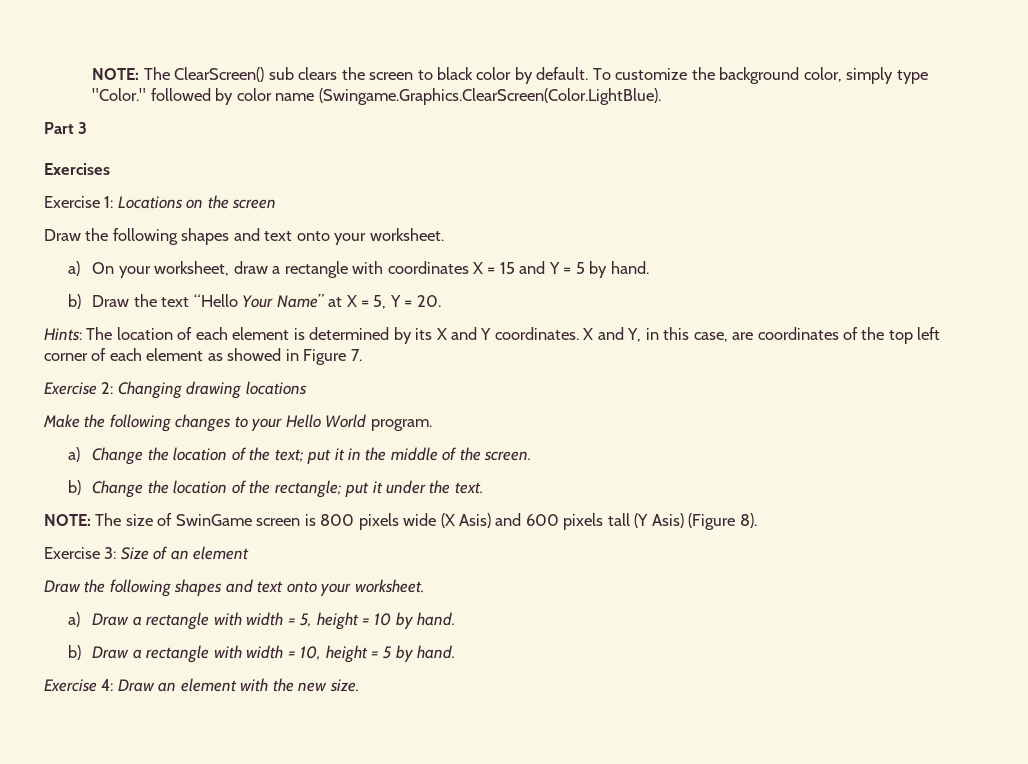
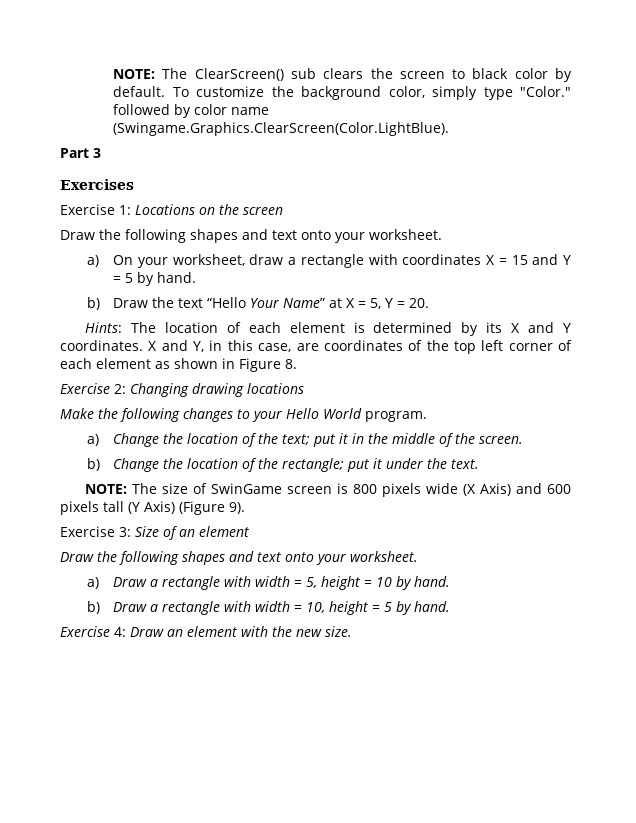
- X and Y, in this case, are coordinates of the top left corner of each element as showed in Figure 7.
+ X and Y, in this case, are coordinates of the top left corner of each element as shown in Figure 8.
- NOTE: The size of SwinGame screen is 800 pixels wide (X Asis) and 600 pixels tall (Y Asis) (Figure 8).
+ NOTE: The size of SwinGame screen is 800 pixels wide (X Axis) and 600 pixels tall (Y Axis) (Figure 9).

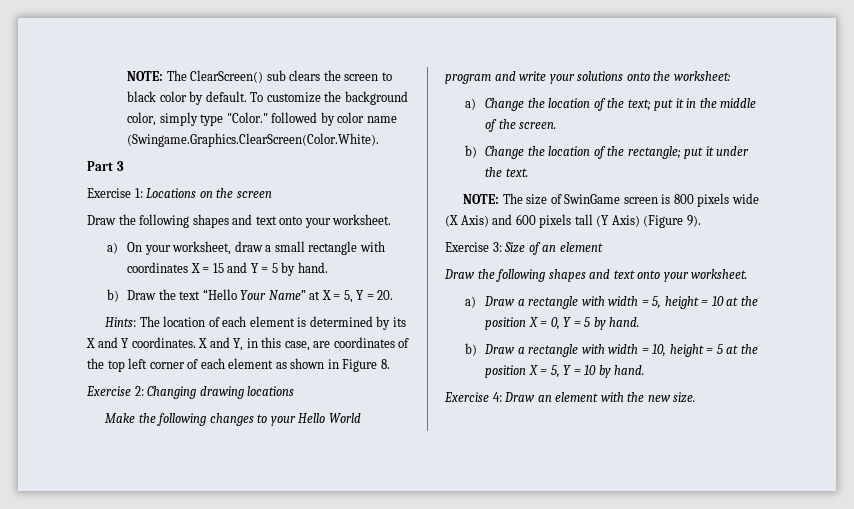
- To customize the background color, simply type "Color." followed by color name (Swingame.Graphics.ClearScreen(Color.LightBlue).
+ To customize the background color, simply type "Color." followed by color name (Swingame.Graphics.ClearScreen(Color.White).
- Exercises
- a) On your worksheet, draw a rectangle with coordinates X = 15 and Y = 5 by hand.
+ a) On your worksheet, draw a small rectangle with coordinates X = 15 and Y = 5 by hand.
- Make the following changes to your Hello World program.
+ Make the following changes to your Hello World program and write your solutions onto the worksheet:
- a) Draw a rectangle with width = 5, height = 10 by hand.
+ a) Draw a rectangle with width = 5, height = 10 at the position X = 0, Y = 5 by hand.
- b) Draw a rectangle with width = 10, height = 5 by hand.
+ b) Draw a rectangle with width = 10, height = 5 at the position X = 5, Y = 10 by hand.

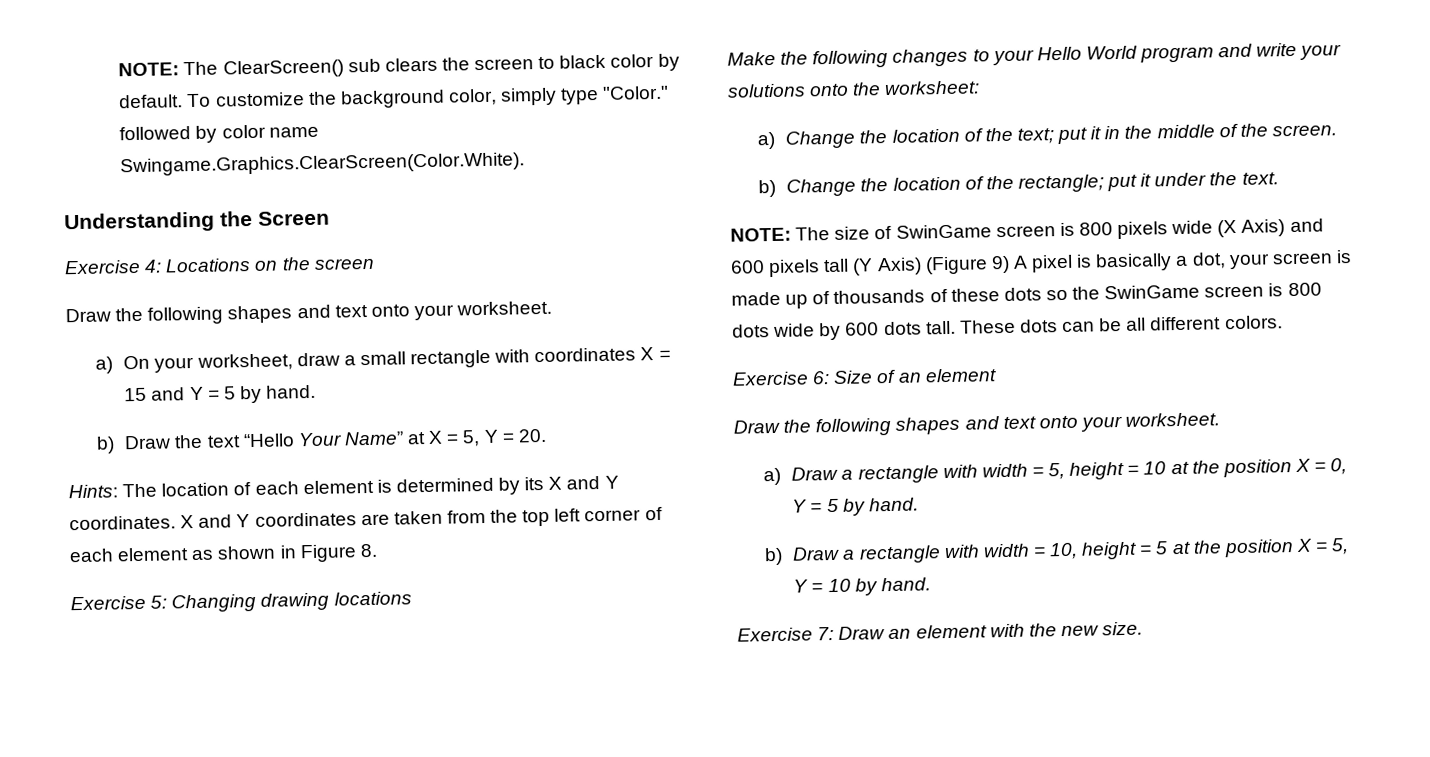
- To customize the background color, simply type "Color." followed by color name (Swingame.Graphics.ClearScreen(Color.White).
- Part 3
- Exercise 1: Locations on the screen
+ To customize the background color, simply type "Color." followed by color name Swingame.Graphics.ClearScreen(Color.White).
+ Understanding the Screen
+ Exercise 4: Locations on the screen
- X and Y, in this case, are coordinates of the top left corner of each element as shown in Figure 8.
+ X and Y coordinates are taken from the top left corner of each element as shown in Figure 8.
- Exercise 2: Changing drawing locations
+ Exercise 5: Changing drawing locations
- NOTE: The size of SwinGame screen is 800 pixels wide (X Axis) and 600 pixels tall (Y Axis) (Figure 9).
- Exercise 3: Size of an element
+ NOTE: The size of SwinGame screen is 800 pixels wide (X Axis) and 600 pixels tall (Y Axis) (Figure 9) A pixel is basically a dot, your screen is made up of thousands of these dots so the SwinGame screen is 800 dots wide by 600 dots tall. These dots can be all different colors.
+ Exercise 6: Size of an element
- Exercise 4: Draw an element with the new size.
+ Exercise 7: Draw an element with the new size.

